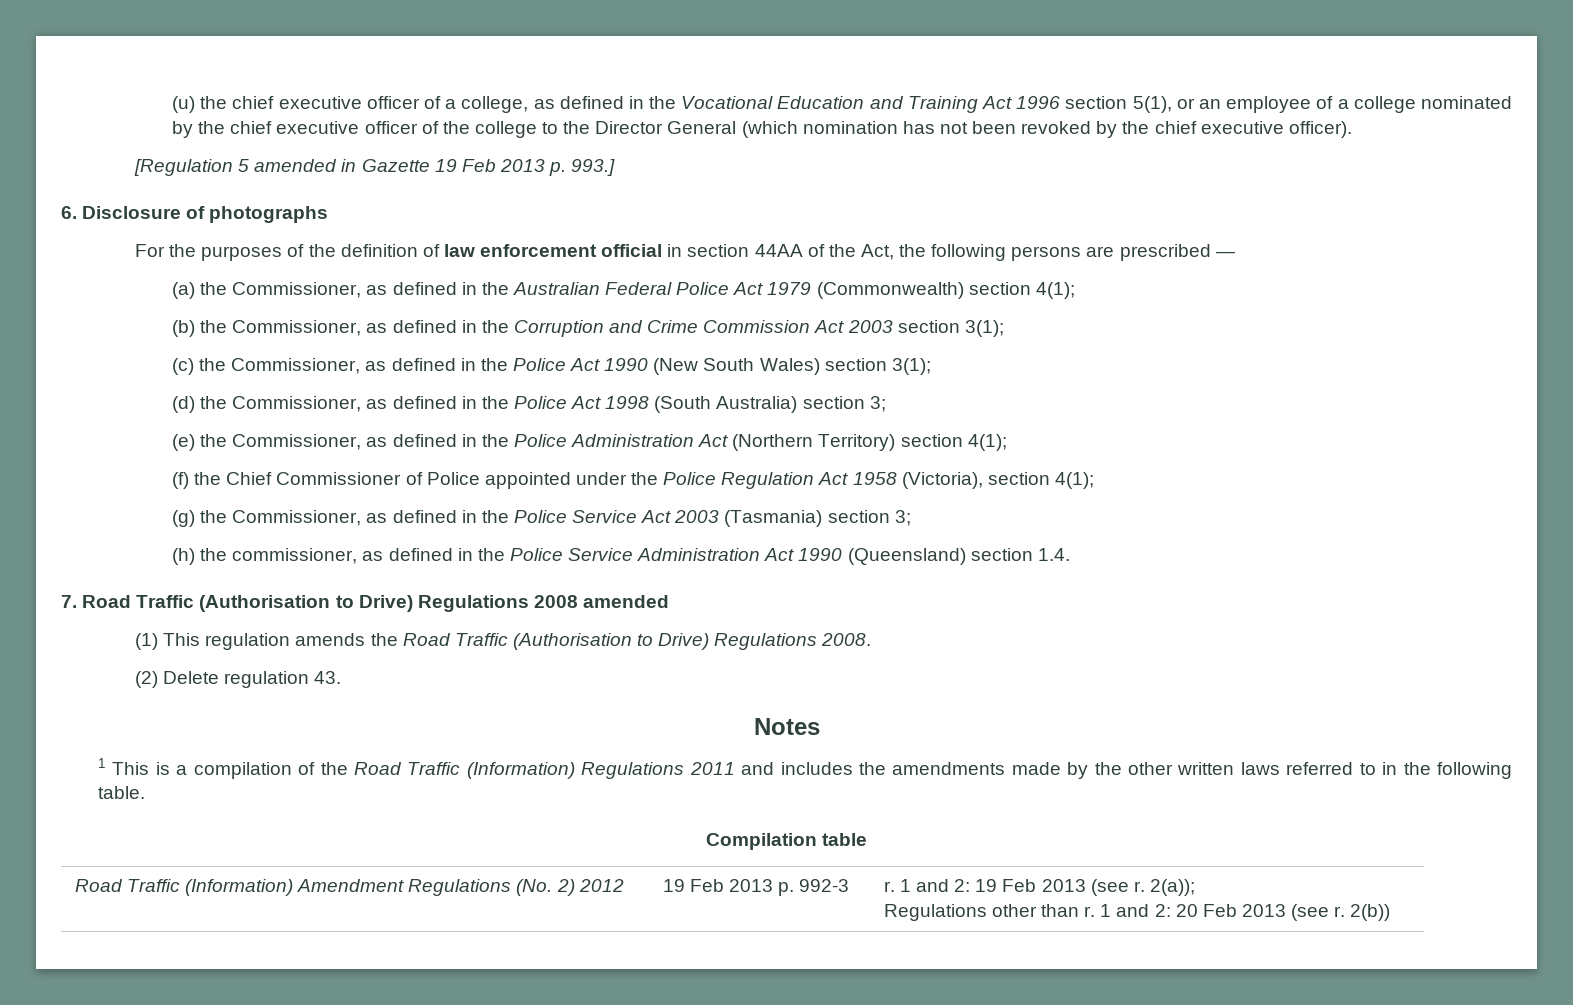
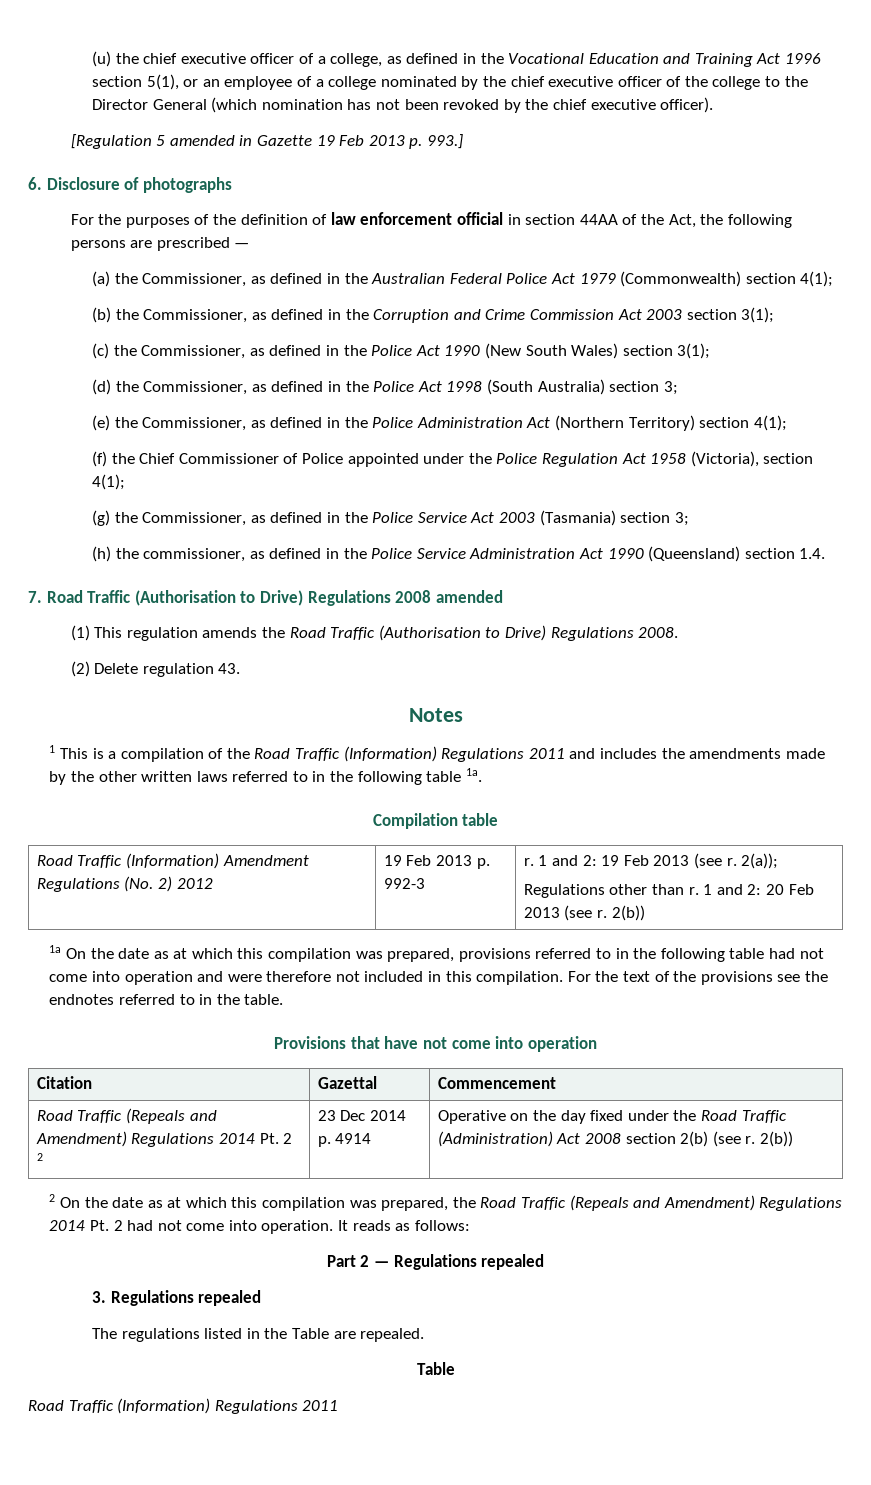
- 1 This is a compilation of the Road Traffic (Information) Regulations 2011 and includes the amendments made by the other written laws referred to in the following table.
+ 1 This is a compilation of the Road Traffic (Information) Regulations 2011 and includes the amendments made by the other written laws referred to in the following table 1a.
+ 1a On the date as at which this compilation was prepared, provisions referred to in the following table had not come into operation and were therefore not included in this compilation. For the text of the provisions see the endnotes referred to in the table.
+ Provisions that have not come into operation
+ Citation | Gazettal | Commencement
+ Road Traffic (Repeals and Amendment) Regulations 2014 Pt. 2 2 | 23 Dec 2014 p. 4914 | Operative on the day fixed under the Road Traffic (Administration) Act 2008 section 2(b) (see r. 2(b))
+ 2 On the date as at which this compilation was prepared, the Road Traffic (Repeals and Amendment) Regulations 2014 Pt. 2 had not come into operation. It reads as follows:
+ Part 2 — Regulations repealed
+ 3. Regulations repealed
+ The regulations listed in the Table are repealed.
+ Table
+ Road Traffic (Information) Regulations 2011

